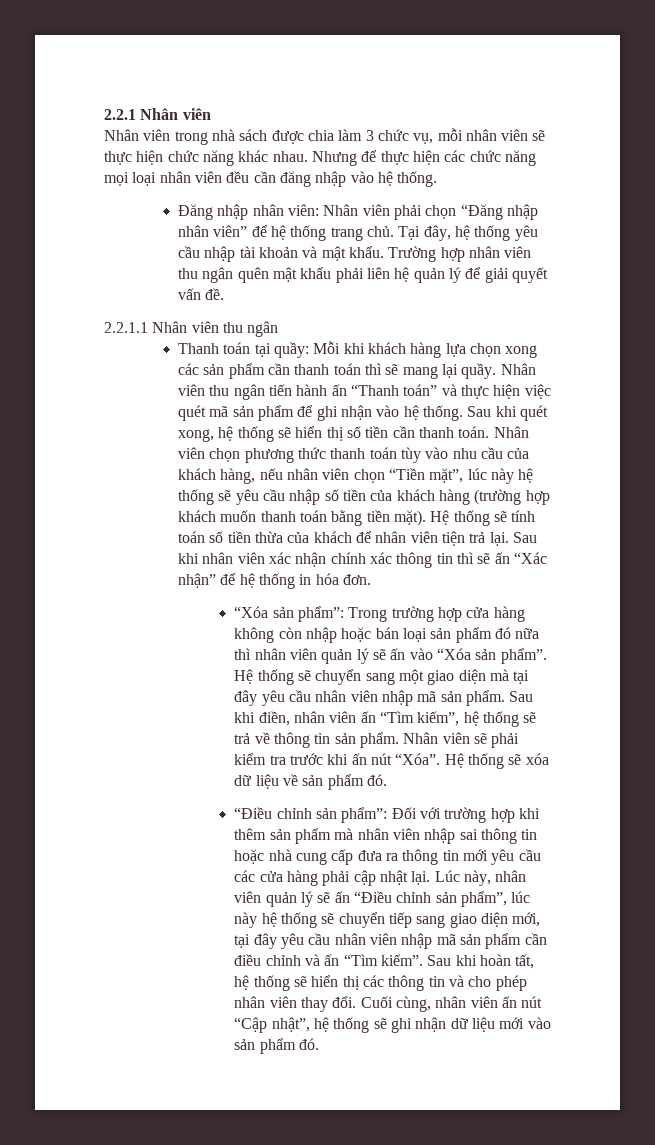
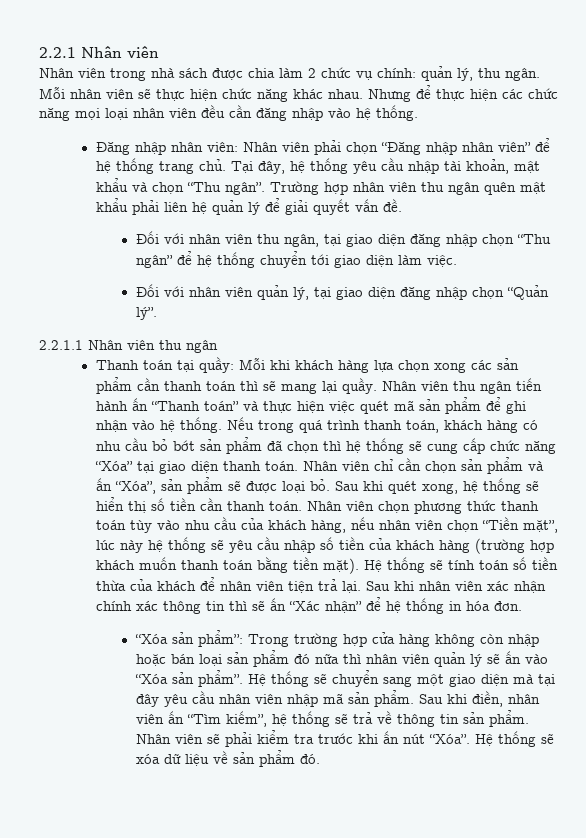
- Nhân viên trong nhà sách được chia làm 3 chức vụ, mỗi nhân viên sẽ thực hiện chức năng khác nhau.
+ Nhân viên trong nhà sách được chia làm 2 chức vụ chính: quản lý, thu ngân. Mỗi nhân viên sẽ thực hiện chức năng khác nhau.
- Tại đây, hệ thống yêu cầu nhập tài khoản và mật khẩu.
+ Tại đây, hệ thống yêu cầu nhập tài khoản, mật khẩu và chọn “Thu ngân”.
+ Đối với nhân viên thu ngân, tại giao diện đăng nhập chọn “Thu ngân” để hệ thống chuyển tới giao diện làm việc.
+ Đối với nhân viên quản lý, tại giao diện đăng nhập chọn “Quản lý”.
+ Nếu trong quá trình thanh toán, khách hàng có nhu cầu bỏ bớt sản phẩm đã chọn thì hệ thống sẽ cung cấp chức năng “Xóa” tại giao diện thanh toán. Nhân viên chỉ cần chọn sản phẩm và ấn “Xóa”, sản phẩm sẽ được loại bỏ.
- “Điều chỉnh sản phẩm”: Đối với trường hợp khi thêm sản phẩm mà nhân viên nhập sai thông tin hoặc nhà cung cấp đưa ra thông tin mới yêu cầu các cửa hàng phải cập nhật lại. Lúc này, nhân viên quản lý sẽ ấn “Điều chỉnh sản phẩm”, lúc này hệ thống sẽ chuyển tiếp sang giao diện mới, tại đây yêu cầu nhân viên nhập mã sản phẩm cần điều chỉnh và ấn “Tìm kiếm”. Sau khi hoàn tất, hệ thống sẽ hiển thị các thông tin và cho phép nhân viên thay đổi. Cuối cùng, nhân viên ấn nút “Cập nhật”, hệ thống sẽ ghi nhận dữ liệu mới vào sản phẩm đó.

